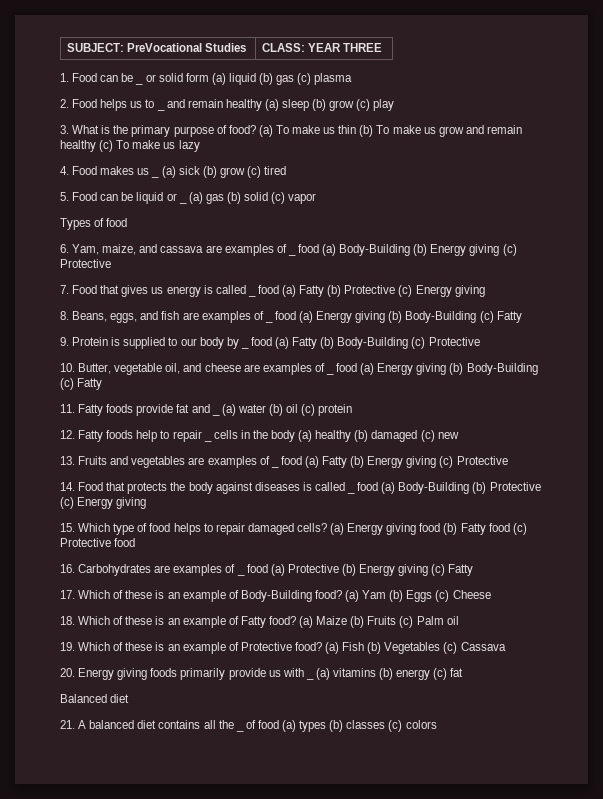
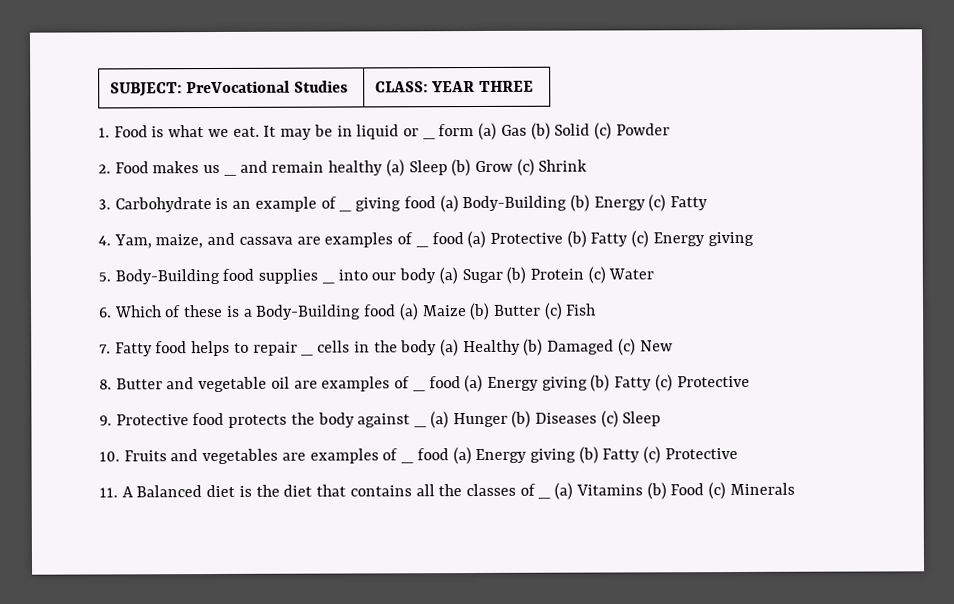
- 1. Food can be _ or solid form (a) liquid (b) gas (c) plasma
+ 1. Food is what we eat. It may be in liquid or _ form (a) Gas (b) Solid (c) Powder
- 2. Food helps us to _ and remain healthy (a) sleep (b) grow (c) play
- 3. What is the primary purpose of food? (a) To make us thin (b) To make us grow and remain healthy (c) To make us lazy
- 4. Food makes us _ (a) sick (b) grow (c) tired
- 5. Food can be liquid or _ (a) gas (b) solid (c) vapor
- Types of food
- 6. Yam, maize, and cassava are examples of _ food (a) Body-Building (b) Energy giving (c) Protective
- 7. Food that gives us energy is called _ food (a) Fatty (b) Protective (c) Energy giving
- 8. Beans, eggs, and fish are examples of _ food (a) Energy giving (b) Body-Building (c) Fatty
- 9. Protein is supplied to our body by _ food (a) Fatty (b) Body-Building (c) Protective
- 10. Butter, vegetable oil, and cheese are examples of _ food (a) Energy giving (b) Body-Building (c) Fatty
- 11. Fatty foods provide fat and _ (a) water (b) oil (c) protein
- 12. Fatty foods help to repair _ cells in the body (a) healthy (b) damaged (c) new
- 13. Fruits and vegetables are examples of _ food (a) Fatty (b) Energy giving (c) Protective
- 14. Food that protects the body against diseases is called _ food (a) Body-Building (b) Protective (c) Energy giving
- 15. Which type of food helps to repair damaged cells? (a) Energy giving food (b) Fatty food (c) Protective food
- 16. Carbohydrates are examples of _ food (a) Protective (b) Energy giving (c) Fatty
- 17. Which of these is an example of Body-Building food? (a) Yam (b) Eggs (c) Cheese
- 18. Which of these is an example of Fatty food? (a) Maize (b) Fruits (c) Palm oil
- 19. Which of these is an example of Protective food? (a) Fish (b) Vegetables (c) Cassava
- 20. Energy giving foods primarily provide us with _ (a) vitamins (b) energy (c) fat
- Balanced diet
- 21. A balanced diet contains all the _ of food (a) types (b) classes (c) colors
+ 2. Food makes us _ and remain healthy (a) Sleep (b) Grow (c) Shrink
+ 3. Carbohydrate is an example of _ giving food (a) Body-Building (b) Energy (c) Fatty
+ 4. Yam, maize, and cassava are examples of _ food (a) Protective (b) Fatty (c) Energy giving
+ 5. Body-Building food supplies _ into our body (a) Sugar (b) Protein (c) Water
+ 6. Which of these is a Body-Building food (a) Maize (b) Butter (c) Fish
+ 7. Fatty food helps to repair _ cells in the body (a) Healthy (b) Damaged (c) New
+ 8. Butter and vegetable oil are examples of _ food (a) Energy giving (b) Fatty (c) Protective
+ 9. Protective food protects the body against _ (a) Hunger (b) Diseases (c) Sleep
+ 10. Fruits and vegetables are examples of _ food (a) Energy giving (b) Fatty (c) Protective
+ 11. A Balanced diet is the diet that contains all the classes of _ (a) Vitamins (b) Food (c) Minerals

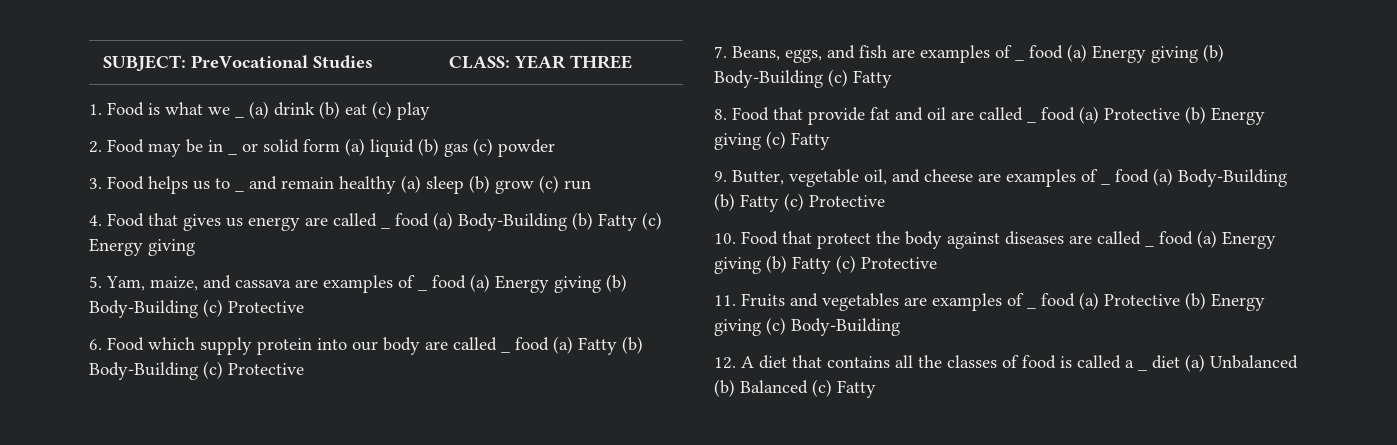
- 1. Food is what we eat. It may be in liquid or _ form (a) Gas (b) Solid (c) Powder
- 2. Food makes us _ and remain healthy (a) Sleep (b) Grow (c) Shrink
- 3. Carbohydrate is an example of _ giving food (a) Body-Building (b) Energy (c) Fatty
- 4. Yam, maize, and cassava are examples of _ food (a) Protective (b) Fatty (c) Energy giving
- 5. Body-Building food supplies _ into our body (a) Sugar (b) Protein (c) Water
- 6. Which of these is a Body-Building food (a) Maize (b) Butter (c) Fish
- 7. Fatty food helps to repair _ cells in the body (a) Healthy (b) Damaged (c) New
- 8. Butter and vegetable oil are examples of _ food (a) Energy giving (b) Fatty (c) Protective
- 9. Protective food protects the body against _ (a) Hunger (b) Diseases (c) Sleep
- 10. Fruits and vegetables are examples of _ food (a) Energy giving (b) Fatty (c) Protective
+ 1. Food is what we _ (a) drink (b) eat (c) play
+ 2. Food may be in _ or solid form (a) liquid (b) gas (c) powder
+ 3. Food helps us to _ and remain healthy (a) sleep (b) grow (c) run
+ 4. Food that gives us energy are called _ food (a) Body-Building (b) Fatty (c) Energy giving
+ 5. Yam, maize, and cassava are examples of _ food (a) Energy giving (b) Body-Building (c) Protective
+ 6. Food which supply protein into our body are called _ food (a) Fatty (b) Body-Building (c) Protective
+ 7. Beans, eggs, and fish are examples of _ food (a) Energy giving (b) Body-Building (c) Fatty
+ 8. Food that provide fat and oil are called _ food (a) Protective (b) Energy giving (c) Fatty
+ 9. Butter, vegetable oil, and cheese are examples of _ food (a) Body-Building (b) Fatty (c) Protective
+ 10. Food that protect the body against diseases are called _ food (a) Energy giving (b) Fatty (c) Protective
- 11. A Balanced diet is the diet that contains all the classes of _ (a) Vitamins (b) Food (c) Minerals
+ 11. Fruits and vegetables are examples of _ food (a) Protective (b) Energy giving (c) Body-Building
+ 12. A diet that contains all the classes of food is called a _ diet (a) Unbalanced (b) Balanced (c) Fatty

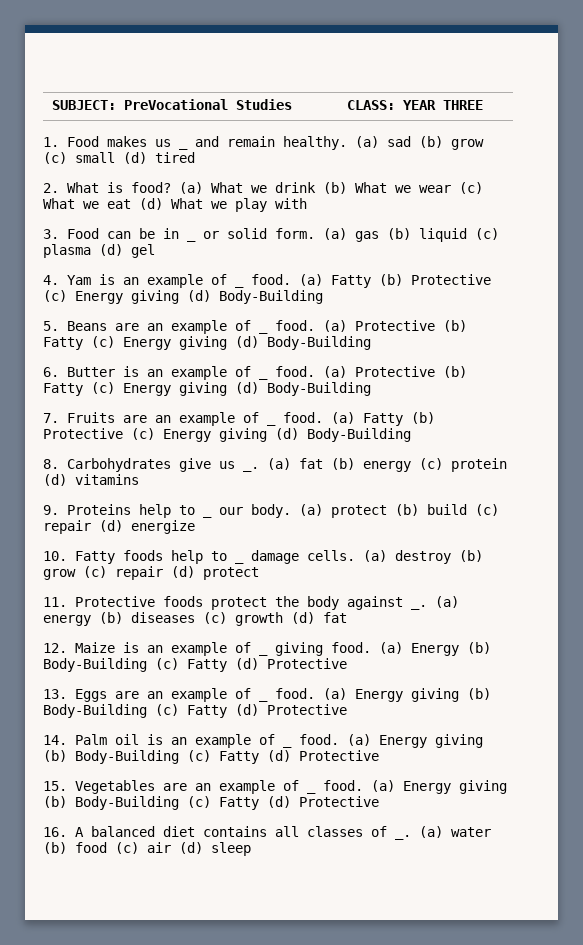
- 1. Food is what we _ (a) drink (b) eat (c) play
- 2. Food may be in _ or solid form (a) liquid (b) gas (c) powder
- 3. Food helps us to _ and remain healthy (a) sleep (b) grow (c) run
- 4. Food that gives us energy are called _ food (a) Body-Building (b) Fatty (c) Energy giving
- 5. Yam, maize, and cassava are examples of _ food (a) Energy giving (b) Body-Building (c) Protective
- 6. Food which supply protein into our body are called _ food (a) Fatty (b) Body-Building (c) Protective
- 7. Beans, eggs, and fish are examples of _ food (a) Energy giving (b) Body-Building (c) Fatty
- 8. Food that provide fat and oil are called _ food (a) Protective (b) Energy giving (c) Fatty
- 9. Butter, vegetable oil, and cheese are examples of _ food (a) Body-Building (b) Fatty (c) Protective
- 10. Food that protect the body against diseases are called _ food (a) Energy giving (b) Fatty (c) Protective
- 11. Fruits and vegetables are examples of _ food (a) Protective (b) Energy giving (c) Body-Building
- 12. A diet that contains all the classes of food is called a _ diet (a) Unbalanced (b) Balanced (c) Fatty
+ 1. Food makes us _ and remain healthy. (a) sad (b) grow (c) small (d) tired
+ 2. What is food? (a) What we drink (b) What we wear (c) What we eat (d) What we play with
+ 3. Food can be in _ or solid form. (a) gas (b) liquid (c) plasma (d) gel
+ 4. Yam is an example of _ food. (a) Fatty (b) Protective (c) Energy giving (d) Body-Building
+ 5. Beans are an example of _ food. (a) Protective (b) Fatty (c) Energy giving (d) Body-Building
+ 6. Butter is an example of _ food. (a) Protective (b) Fatty (c) Energy giving (d) Body-Building
+ 7. Fruits are an example of _ food. (a) Fatty (b) Protective (c) Energy giving (d) Body-Building
+ 8. Carbohydrates give us _. (a) fat (b) energy (c) protein (d) vitamins
+ 9. Proteins help to _ our body. (a) protect (b) build (c) repair (d) energize
+ 10. Fatty foods help to _ damage cells. (a) destroy (b) grow (c) repair (d) protect
+ 11. Protective foods protect the body against _. (a) energy (b) diseases (c) growth (d) fat
+ 12. Maize is an example of _ giving food. (a) Energy (b) Body-Building (c) Fatty (d) Protective
+ 13. Eggs are an example of _ food. (a) Energy giving (b) Body-Building (c) Fatty (d) Protective
+ 14. Palm oil is an example of _ food. (a) Energy giving (b) Body-Building (c) Fatty (d) Protective
+ 15. Vegetables are an example of _ food. (a) Energy giving (b) Body-Building (c) Fatty (d) Protective
+ 16. A balanced diet contains all classes of _. (a) water (b) food (c) air (d) sleep

